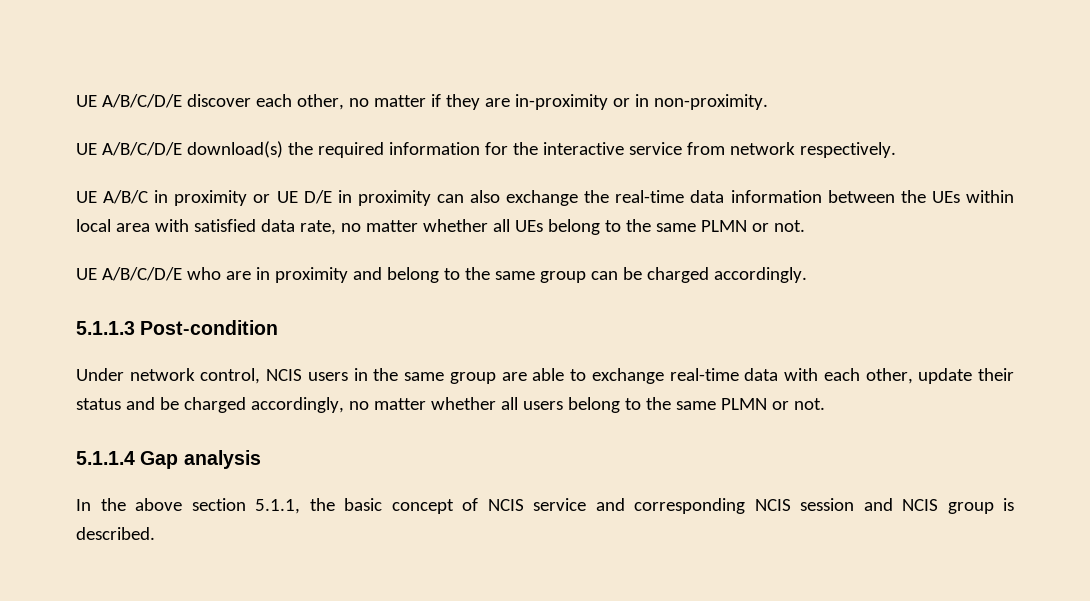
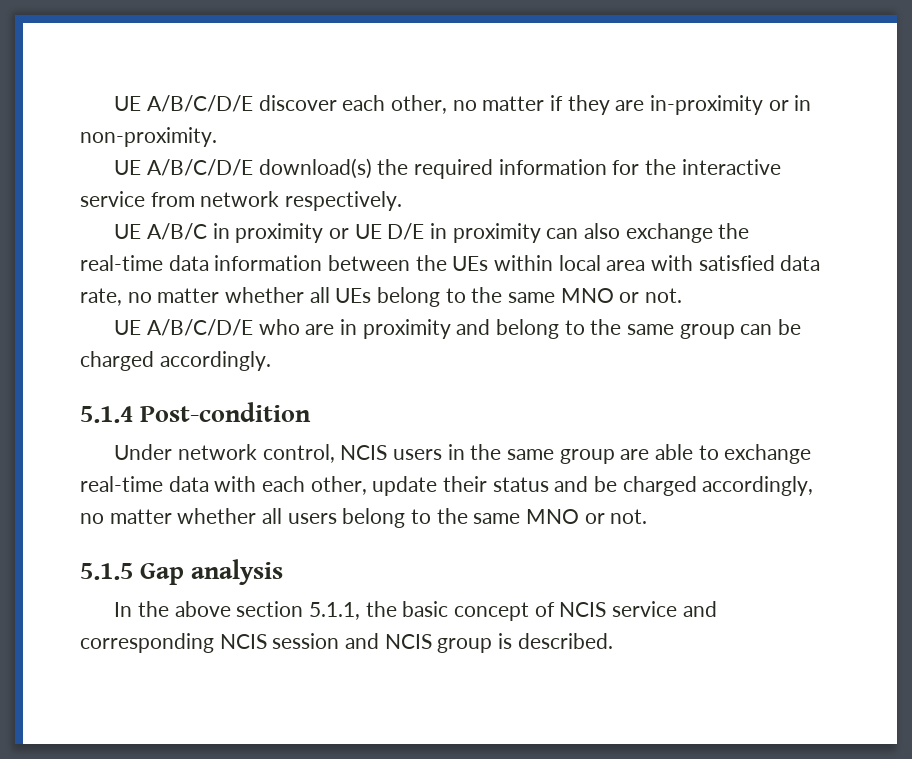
- UE A/B/C in proximity or UE D/E in proximity can also exchange the real-time data information between the UEs within local area with satisfied data rate, no matter whether all UEs belong to the same PLMN or not.
+ UE A/B/C in proximity or UE D/E in proximity can also exchange the real-time data information between the UEs within local area with satisfied data rate, no matter whether all UEs belong to the same MNO or not.
- 5.1.1.3 Post-condition
+ 5.1.4 Post-condition
- Under network control, NCIS users in the same group are able to exchange real-time data with each other, update their status and be charged accordingly, no matter whether all users belong to the same PLMN or not.
- 5.1.1.4 Gap analysis
+ Under network control, NCIS users in the same group are able to exchange real-time data with each other, update their status and be charged accordingly, no matter whether all users belong to the same MNO or not.
+ 5.1.5 Gap analysis

